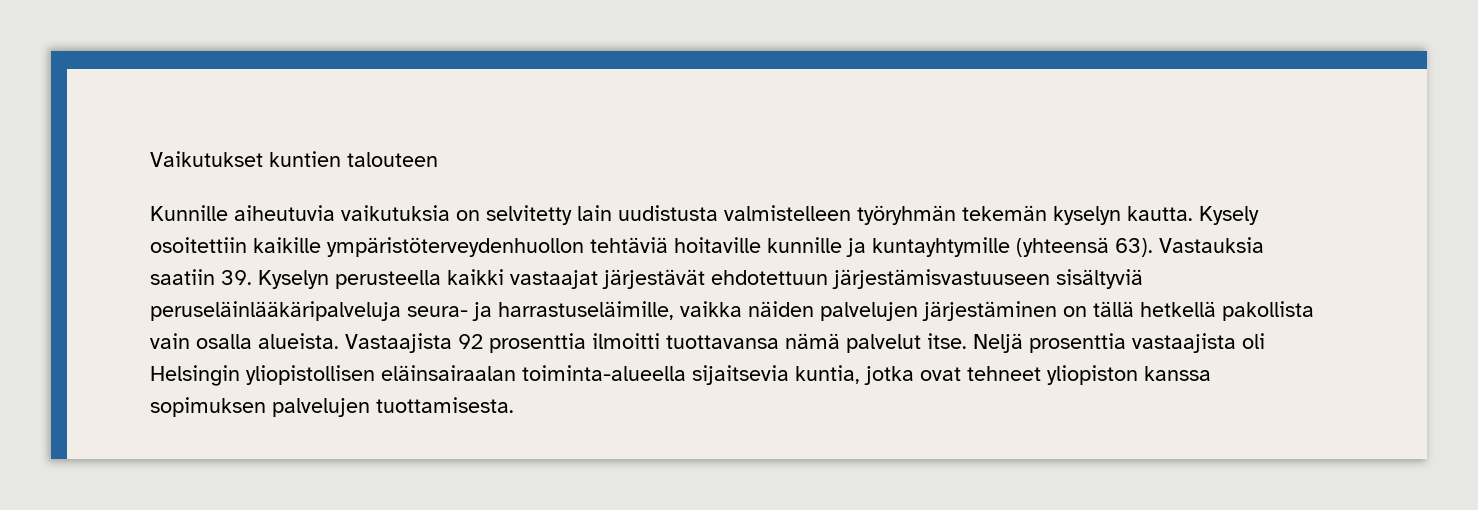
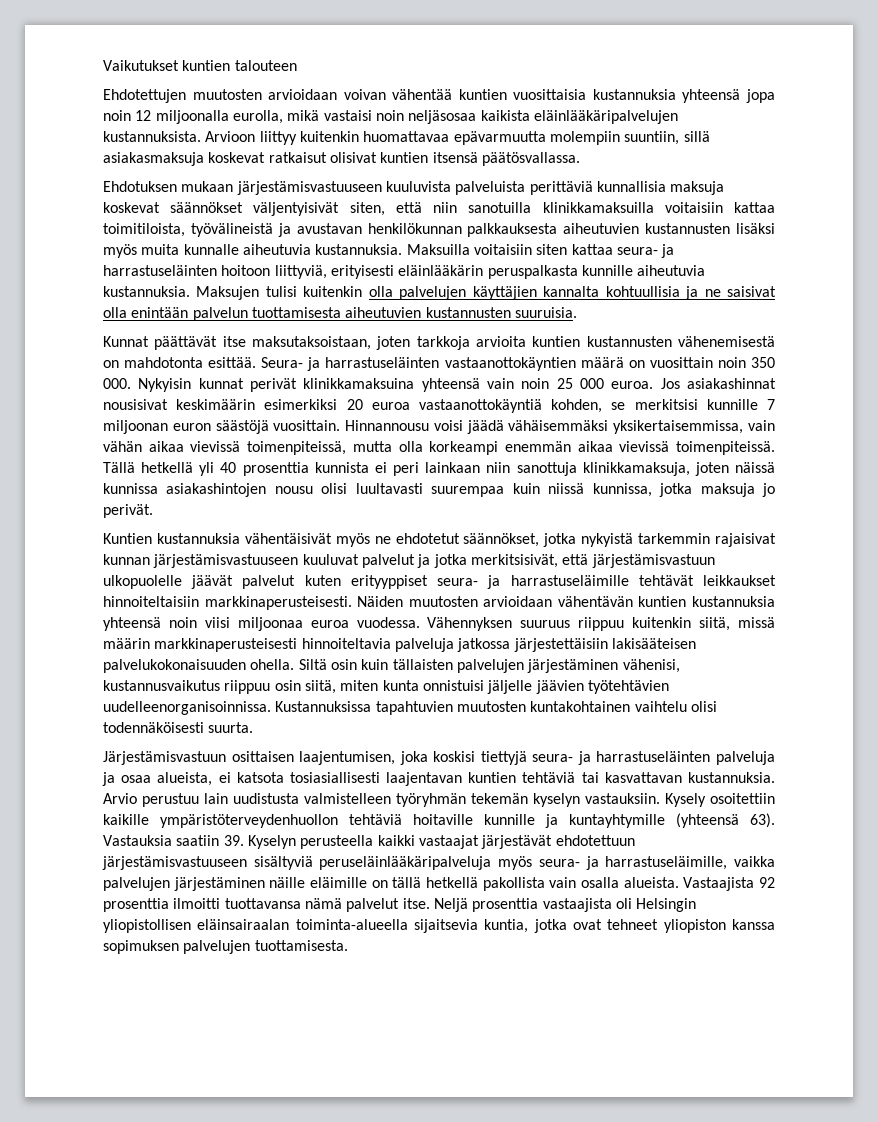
- Kunnille aiheutuvia vaikutuksia on selvitetty lain uudistusta valmistelleen työryhmän tekemän kyselyn kautta.
+ Ehdotettujen muutosten arvioidaan voivan vähentää kuntien vuosittaisia kustannuksia yhteensä jopa noin 12 miljoonalla eurolla, mikä vastaisi noin neljäsosaa kaikista eläinlääkäripalvelujen kustannuksista. Arvioon liittyy kuitenkin huomattavaa epävarmuutta molempiin suuntiin, sillä asiakasmaksuja koskevat ratkaisut olisivat kuntien itsensä päätösvallassa.
+ Ehdotuksen mukaan järjestämisvastuuseen kuuluvista palveluista perittäviä kunnallisia maksuja koskevat säännökset väljentyisivät siten, että niin sanotuilla klinikkamaksuilla voitaisiin kattaa toimitiloista, työvälineistä ja avustavan henkilökunnan palkkauksesta aiheutuvien kustannusten lisäksi myös muita kunnalle aiheutuvia kustannuksia. Maksuilla voitaisiin siten kattaa seura- ja harrastuseläinten hoitoon liittyviä, erityisesti eläinlääkärin peruspalkasta kunnille aiheutuvia kustannuksia. Maksujen tulisi kuitenkin olla palvelujen käyttäjien kannalta kohtuullisia ja ne saisivat olla enintään palvelun tuottamisesta aiheutuvien kustannusten suuruisia.
+ Kunnat päättävät itse maksutaksoistaan, joten tarkkoja arvioita kuntien kustannusten vähenemisestä on mahdotonta esittää. Seura- ja harrastuseläinten vastaanottokäyntien määrä on vuosittain noin 350 000. Nykyisin kunnat perivät klinikkamaksuina yhteensä vain noin 25 000 euroa. Jos asiakashinnat nousisivat keskimäärin esimerkiksi 20 euroa vastaanottokäyntiä kohden, se merkitsisi kunnille 7 miljoonan euron säästöjä vuosittain. Hinnannousu voisi jäädä vähäisemmäksi yksikertaisemmissa, vain vähän aikaa vievissä toimenpiteissä, mutta olla korkeampi enemmän aikaa vievissä toimenpiteissä. Tällä hetkellä yli 40 prosenttia kunnista ei peri lainkaan niin sanottuja klinikkamaksuja, joten näissä kunnissa asiakashintojen nousu olisi luultavasti suurempaa kuin niissä kunnissa, jotka maksuja jo perivät.
+ Kuntien kustannuksia vähentäisivät myös ne ehdotetut säännökset, jotka nykyistä tarkemmin rajaisivat kunnan järjestämisvastuuseen kuuluvat palvelut ja jotka merkitsisivät, että järjestämisvastuun ulkopuolelle jäävät palvelut kuten erityyppiset seura- ja harrastuseläimille tehtävät leikkaukset hinnoiteltaisiin markkinaperusteisesti. Näiden muutosten arvioidaan vähentävän kuntien kustannuksia yhteensä noin viisi miljoonaa euroa vuodessa. Vähennyksen suuruus riippuu kuitenkin siitä, missä määrin markkinaperusteisesti hinnoiteltavia palveluja jatkossa järjestettäisiin lakisääteisen palvelukokonaisuuden ohella. Siltä osin kuin tällaisten palvelujen järjestäminen vähenisi, kustannusvaikutus riippuu osin siitä, miten kunta onnistuisi jäljelle jäävien työtehtävien uudelleenorganisoinnissa. Kustannuksissa tapahtuvien muutosten kuntakohtainen vaihtelu olisi todennäköisesti suurta.
+ Järjestämisvastuun osittaisen laajentumisen, joka koskisi tiettyjä seura- ja harrastuseläinten palveluja ja osaa alueista, ei katsota tosiasiallisesti laajentavan kuntien tehtäviä tai kasvattavan kustannuksia. Arvio perustuu lain uudistusta valmistelleen työryhmän tekemän kyselyn vastauksiin.
- Vastauksia saatiin 39. Kyselyn perusteella kaikki vastaajat järjestävät ehdotettuun järjestämisvastuuseen sisältyviä peruseläinlääkäripalveluja seura- ja harrastuseläimille, vaikka näiden palvelujen järjestäminen on tällä hetkellä pakollista vain osalla alueista.
+ Vastauksia saatiin 39. Kyselyn perusteella kaikki vastaajat järjestävät ehdotettuun järjestämisvastuuseen sisältyviä peruseläinlääkäripalveluja myös seura- ja harrastuseläimille, vaikka palvelujen järjestäminen näille eläimille on tällä hetkellä pakollista vain osalla alueista.

